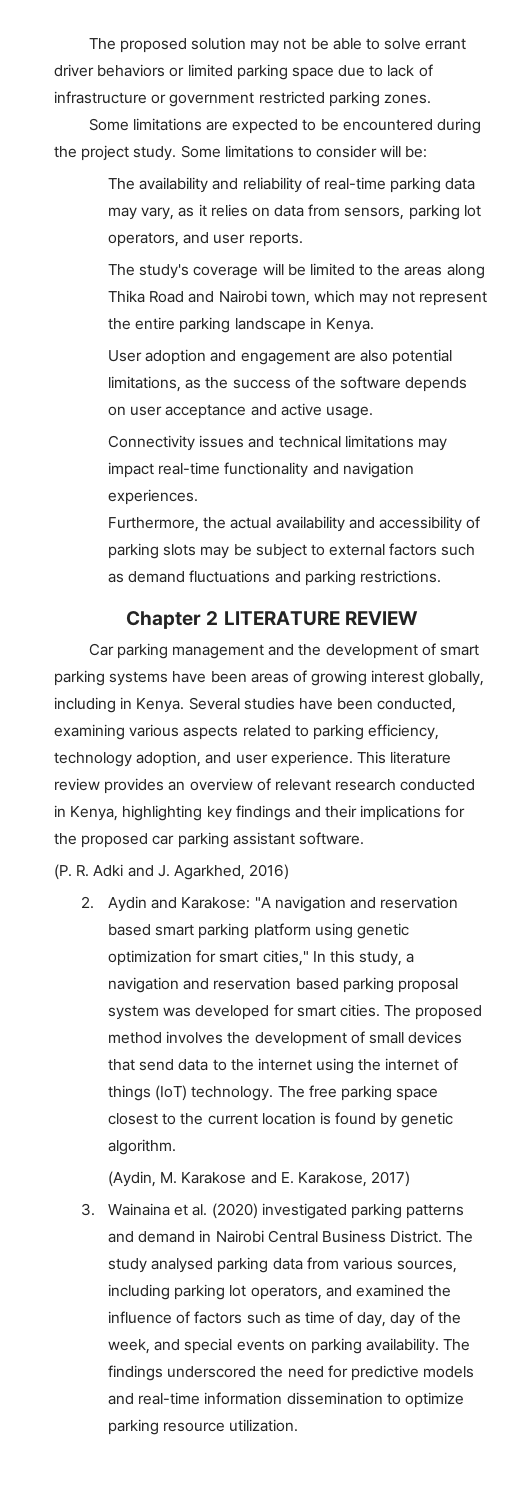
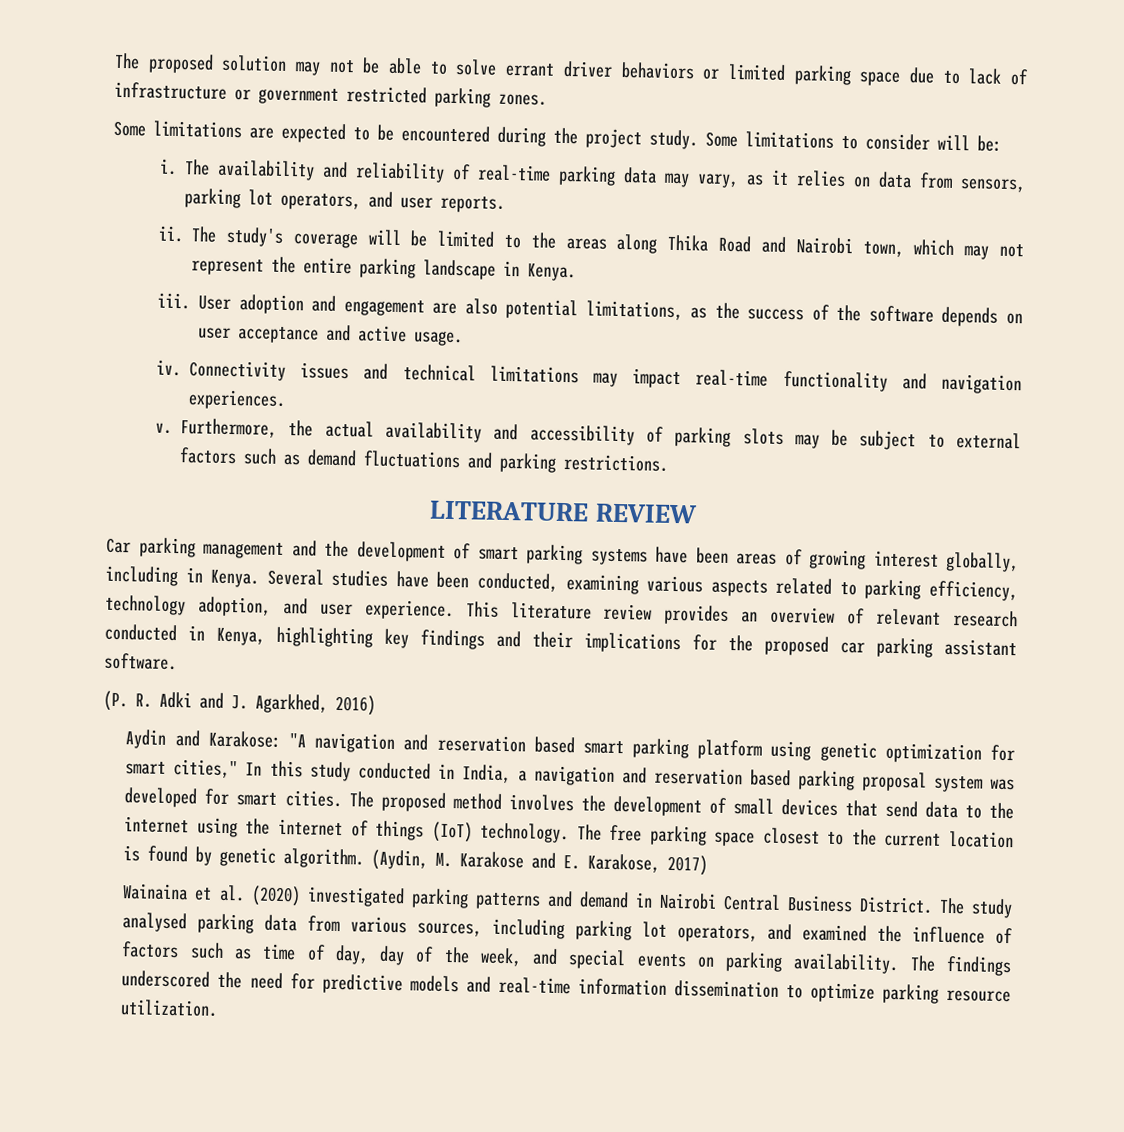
+ i.
+ ii.
+ iii.
+ iv.
+ v.
- Chapter 2 LITERATURE REVIEW
+ LITERATURE REVIEW
- 2. Aydin and Karakose: "A navigation and reservation based smart parking platform using genetic optimization for smart cities," In this study, a navigation and reservation based parking proposal system was developed for smart cities.
+ Aydin and Karakose: "A navigation and reservation based smart parking platform using genetic optimization for smart cities," In this study conducted in India, a navigation and reservation based parking proposal system was developed for smart cities.
- The free parking space closest to the current location is found by genetic algorithm.
- (Aydin, M. Karakose and E. Karakose, 2017)
+ The free parking space closest to the current location is found by genetic algorithm. (Aydin, M. Karakose and E. Karakose, 2017)
- 3. Wainaina et al. (2020) investigated parking patterns and demand in Nairobi Central Business District.
+ Wainaina et al. (2020) investigated parking patterns and demand in Nairobi Central Business District.

